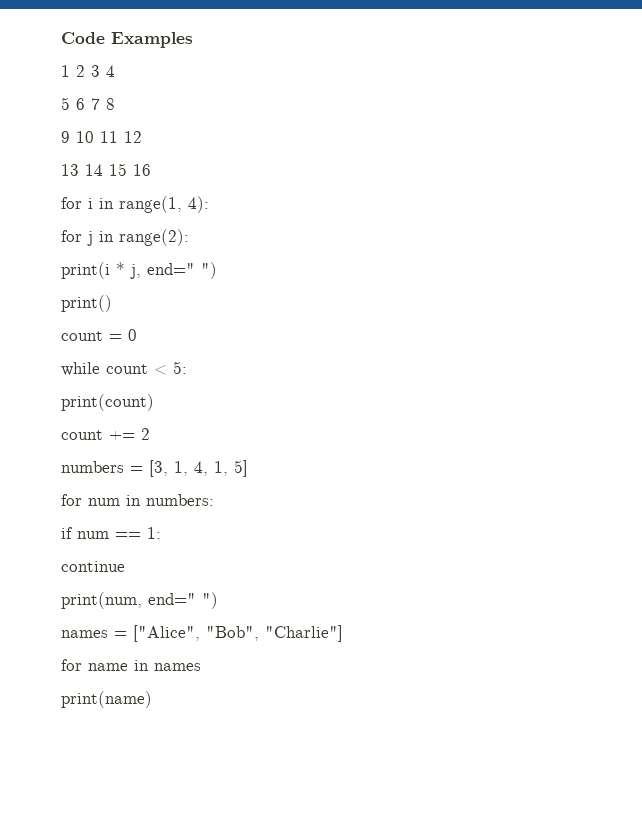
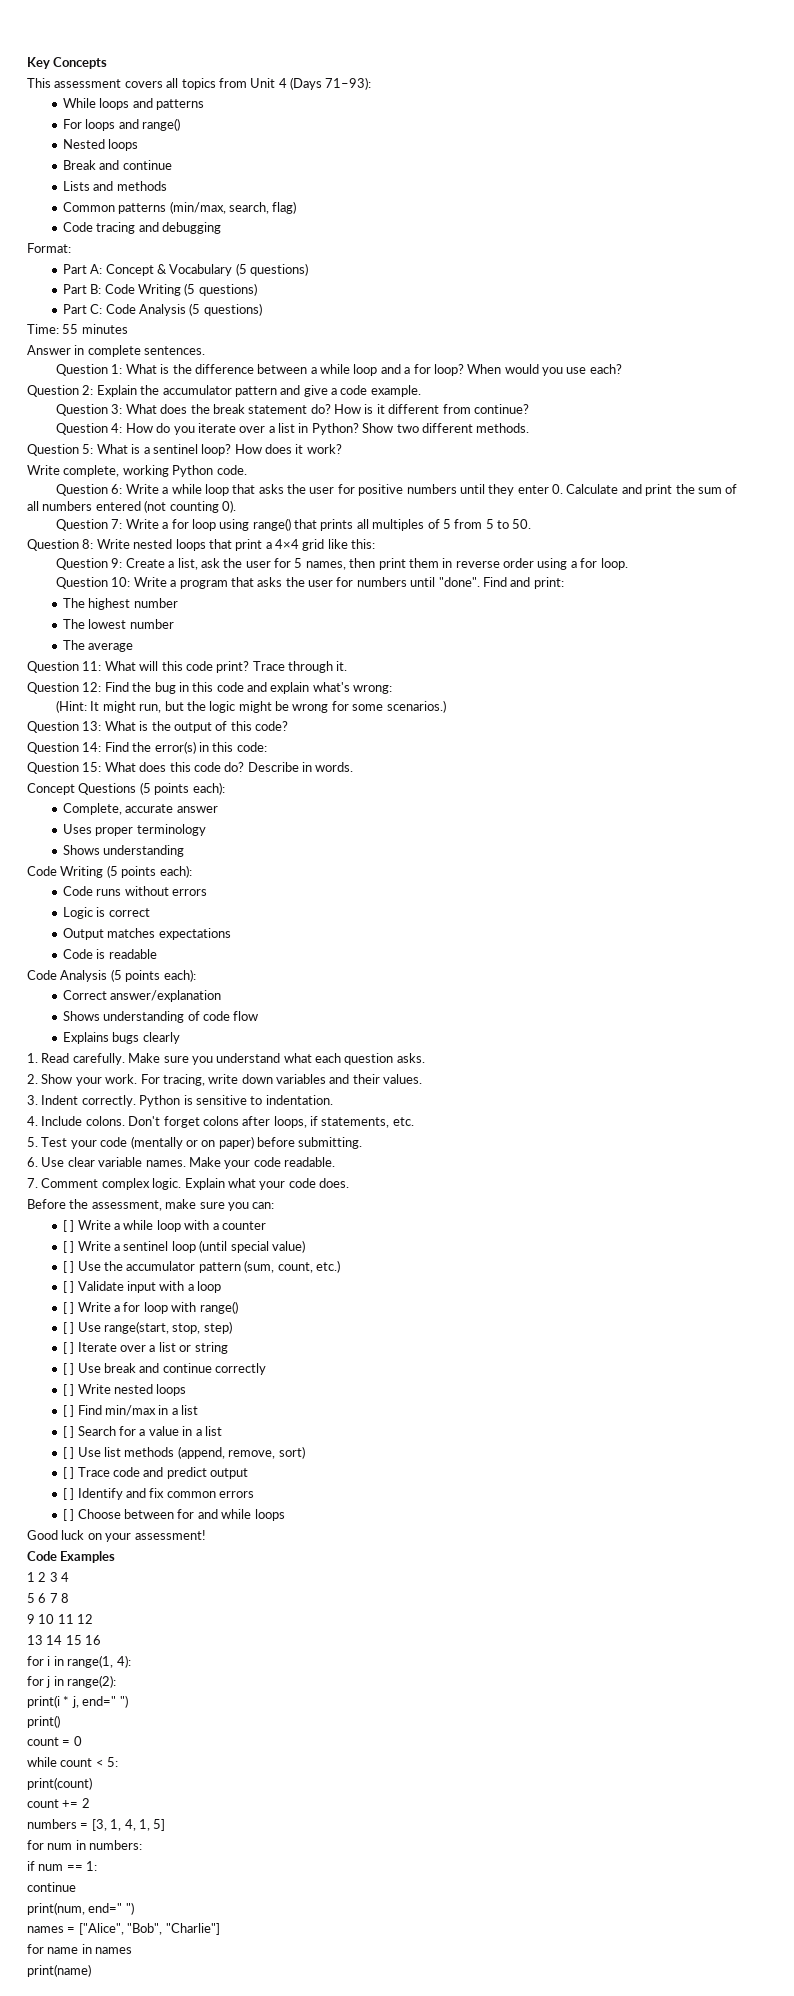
+ Key Concepts
+ This assessment covers all topics from Unit 4 (Days 71–93):
+ While loops and patterns
+ For loops and range()
+ Nested loops
+ Break and continue
+ Lists and methods
+ Common patterns (min/max, search, flag)
+ Code tracing and debugging
+ Format:
+ Part A: Concept & Vocabulary (5 questions)
+ Part B: Code Writing (5 questions)
+ Part C: Code Analysis (5 questions)
+ Time: 55 minutes
+ Answer in complete sentences.
+ Question 1: What is the difference between a while loop and a for loop? When would you use each?
+ Question 2: Explain the accumulator pattern and give a code example.
+ Question 3: What does the break statement do? How is it different from continue?
+ Question 4: How do you iterate over a list in Python? Show two different methods.
+ Question 5: What is a sentinel loop? How does it work?
+ Write complete, working Python code.
+ Question 6: Write a while loop that asks the user for positive numbers until they enter 0. Calculate and print the sum of all numbers entered (not counting 0).
+ Question 7: Write a for loop using range() that prints all multiples of 5 from 5 to 50.
+ Question 8: Write nested loops that print a 4×4 grid like this:
+ Question 9: Create a list, ask the user for 5 names, then print them in reverse order using a for loop.
+ Question 10: Write a program that asks the user for numbers until "done". Find and print:
+ The highest number
+ The lowest number
+ The average
+ Question 11: What will this code print? Trace through it.
+ Question 12: Find the bug in this code and explain what's wrong:
+ (Hint: It might run, but the logic might be wrong for some scenarios.)
+ Question 13: What is the output of this code?
+ Question 14: Find the error(s) in this code:
+ Question 15: What does this code do? Describe in words.
+ Concept Questions (5 points each):
+ Complete, accurate answer
+ Uses proper terminology
+ Shows understanding
+ Code Writing (5 points each):
+ Code runs without errors
+ Logic is correct
+ Output matches expectations
+ Code is readable
+ Code Analysis (5 points each):
+ Correct answer/explanation
+ Shows understanding of code flow
+ Explains bugs clearly
+ 1. Read carefully. Make sure you understand what each question asks.
+ 2. Show your work. For tracing, write down variables and their values.
+ 3. Indent correctly. Python is sensitive to indentation.
+ 4. Include colons. Don't forget colons after loops, if statements, etc.
+ 5. Test your code (mentally or on paper) before submitting.
+ 6. Use clear variable names. Make your code readable.
+ 7. Comment complex logic. Explain what your code does.
+ Before the assessment, make sure you can:
+ [ ] Write a while loop with a counter
+ [ ] Write a sentinel loop (until special value)
+ [ ] Use the accumulator pattern (sum, count, etc.)
+ [ ] Validate input with a loop
+ [ ] Write a for loop with range()
+ [ ] Use range(start, stop, step)
+ [ ] Iterate over a list or string
+ [ ] Use break and continue correctly
+ [ ] Write nested loops
+ [ ] Find min/max in a list
+ [ ] Search for a value in a list
+ [ ] Use list methods (append, remove, sort)
+ [ ] Trace code and predict output
+ [ ] Identify and fix common errors
+ [ ] Choose between for and while loops
+ Good luck on your assessment!

